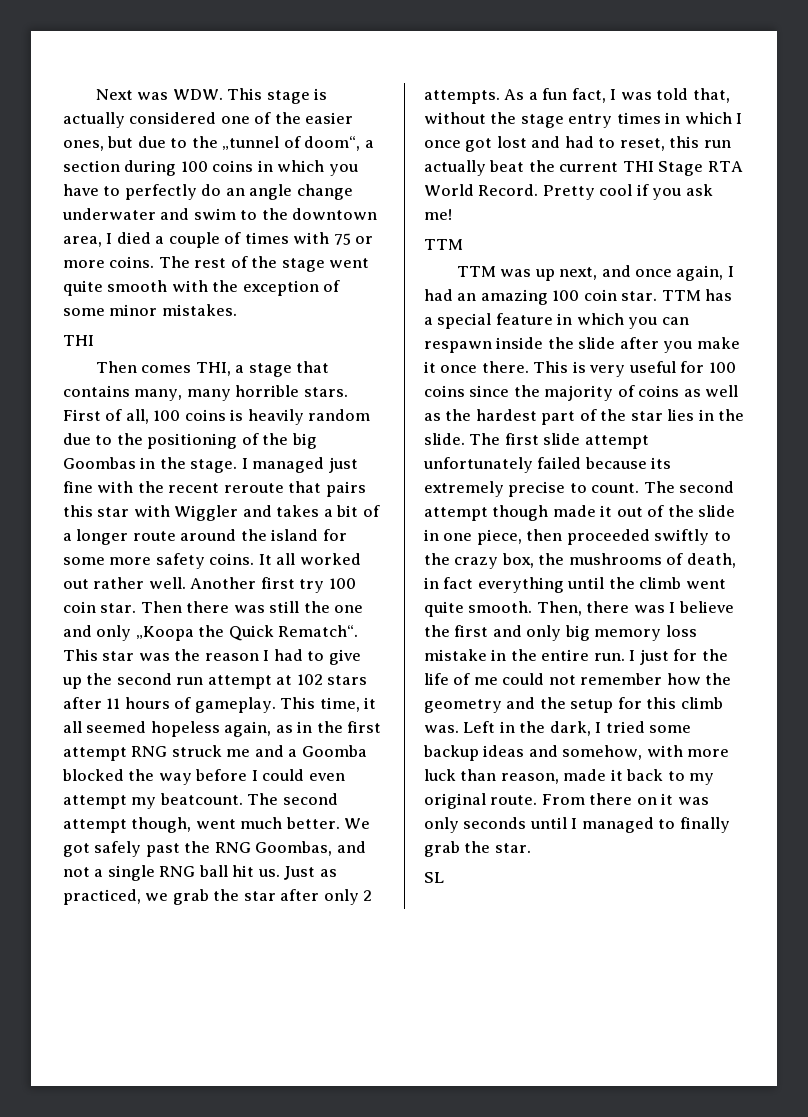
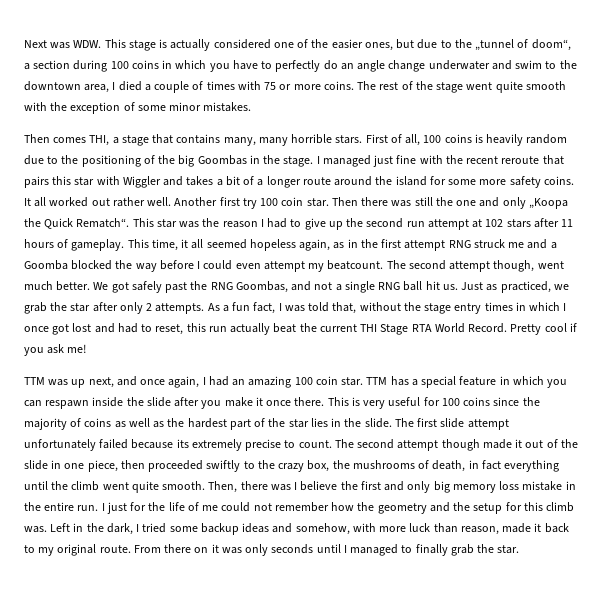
  The rest of the stage went quite smooth with the exception of some minor mistakes.
- THI
  Pretty cool if you ask me!
- TTM
- SL

